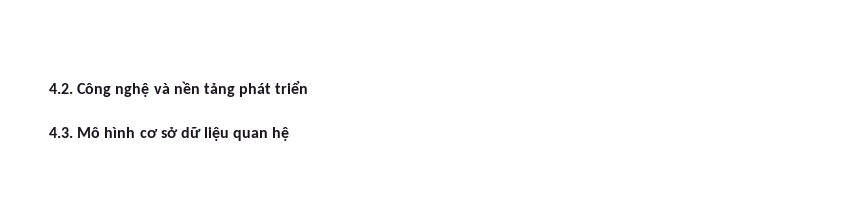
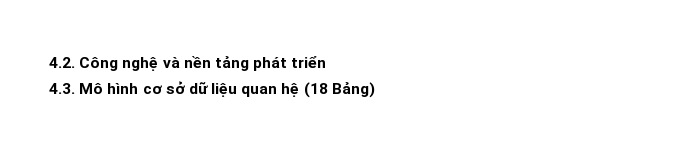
- 4.3. Mô hình cơ sở dữ liệu quan hệ
+ 4.3. Mô hình cơ sở dữ liệu quan hệ (18 Bảng)

